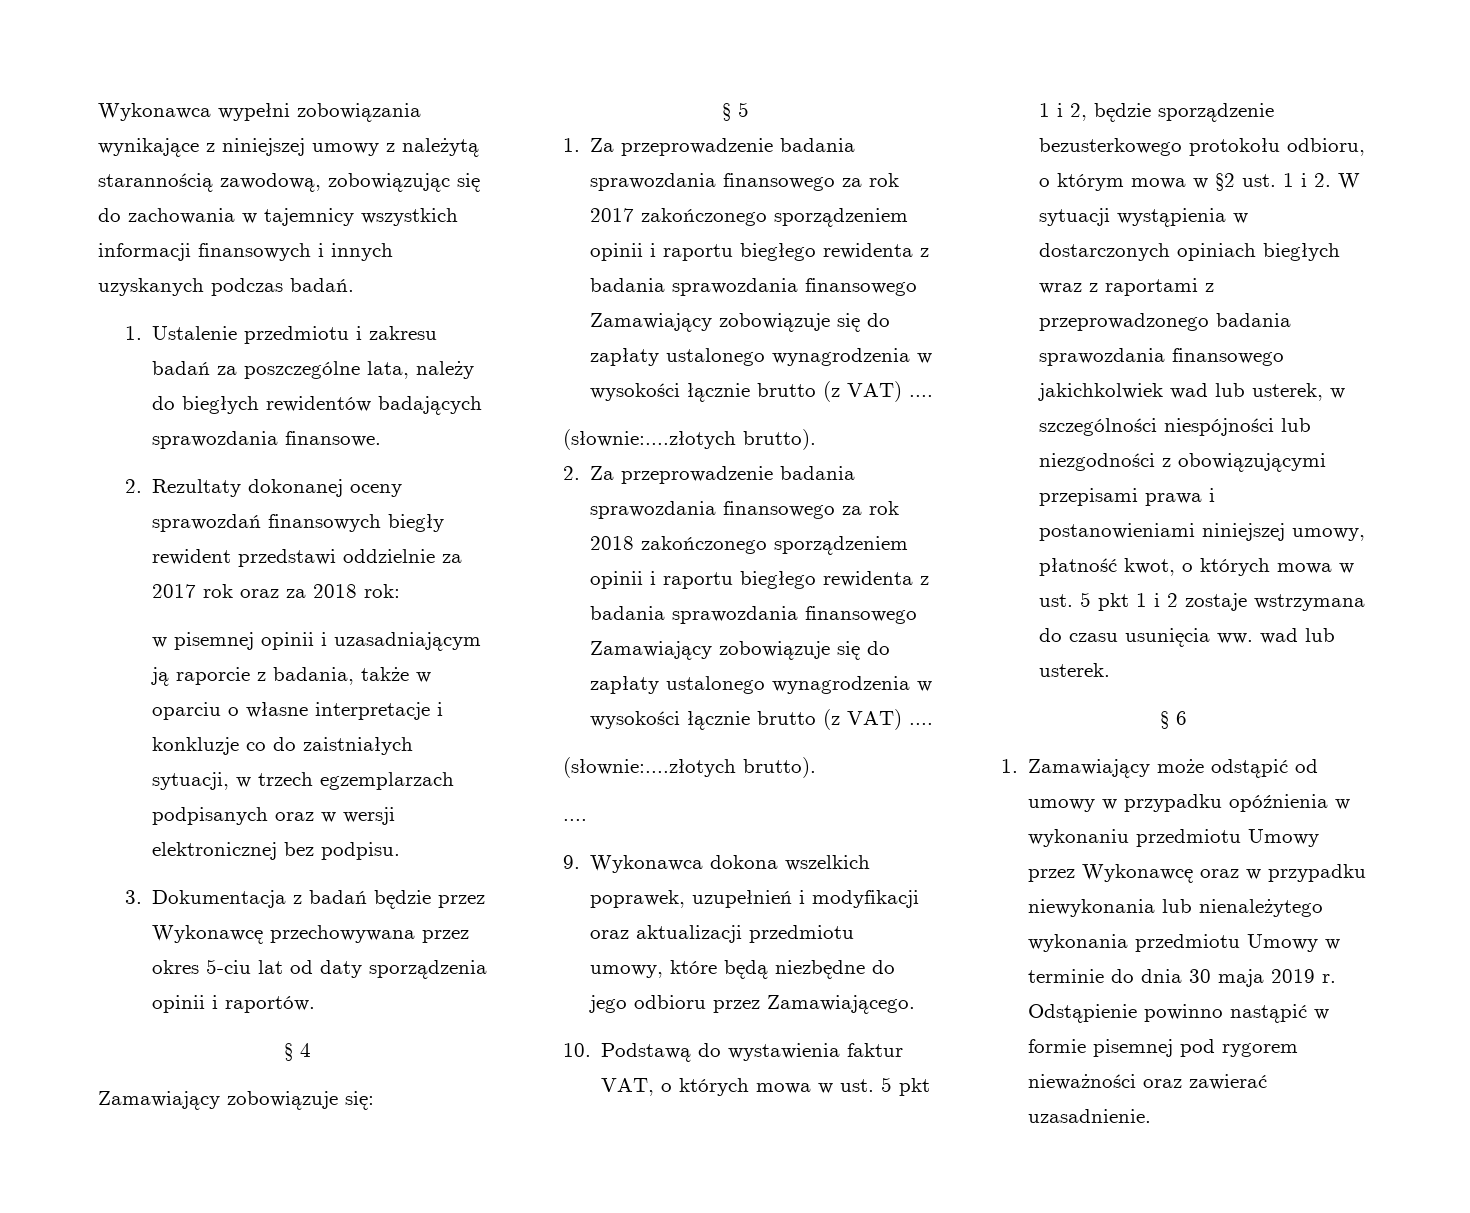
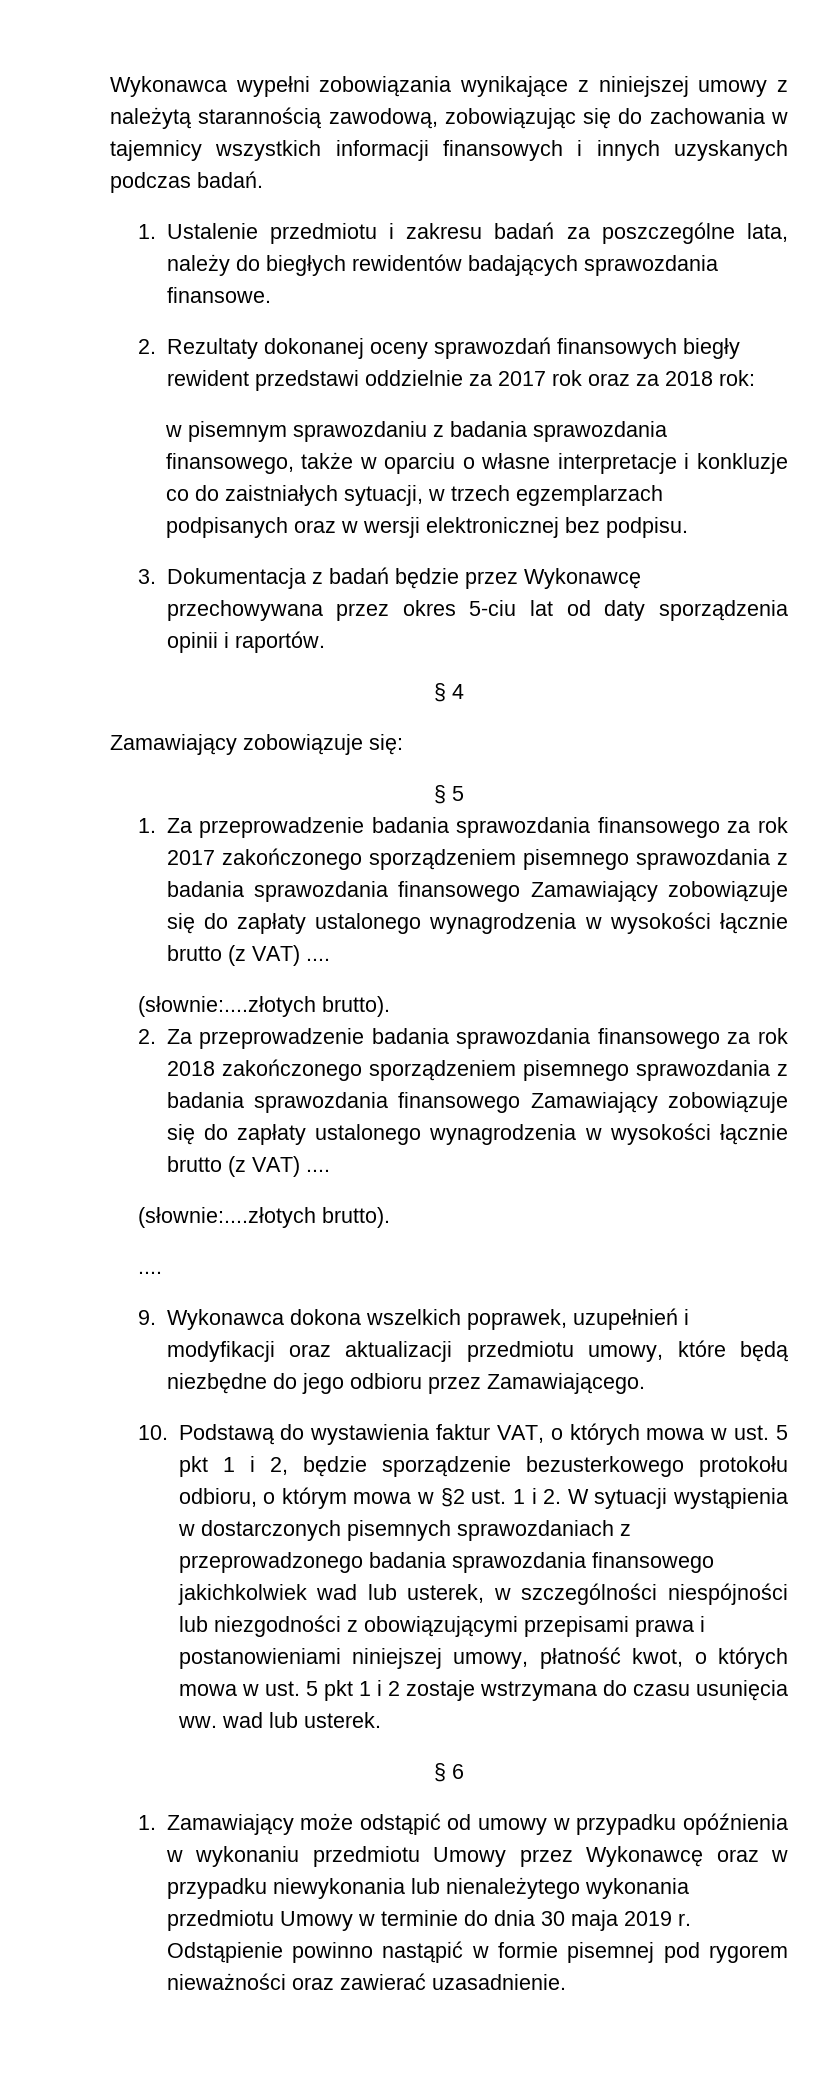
- w pisemnej opinii i uzasadniającym ją raporcie z badania, także w oparciu o własne interpretacje i konkluzje co do zaistniałych sytuacji, w trzech egzemplarzach podpisanych oraz w wersji elektronicznej bez podpisu.
+ w pisemnym sprawozdaniu z badania sprawozdania finansowego, także w oparciu o własne interpretacje i konkluzje co do zaistniałych sytuacji, w trzech egzemplarzach podpisanych oraz w wersji elektronicznej bez podpisu.
- 1. Za przeprowadzenie badania sprawozdania finansowego za rok 2017 zakończonego sporządzeniem opinii i raportu biegłego rewidenta z badania sprawozdania finansowego Zamawiający zobowiązuje się do zapłaty ustalonego wynagrodzenia w wysokości łącznie brutto (z VAT) ....
+ 1. Za przeprowadzenie badania sprawozdania finansowego za rok 2017 zakończonego sporządzeniem pisemnego sprawozdania z badania sprawozdania finansowego Zamawiający zobowiązuje się do zapłaty ustalonego wynagrodzenia w wysokości łącznie brutto (z VAT) ....
- 2. Za przeprowadzenie badania sprawozdania finansowego za rok 2018 zakończonego sporządzeniem opinii i raportu biegłego rewidenta z badania sprawozdania finansowego Zamawiający zobowiązuje się do zapłaty ustalonego wynagrodzenia w wysokości łącznie brutto (z VAT) ....
+ 2. Za przeprowadzenie badania sprawozdania finansowego za rok 2018 zakończonego sporządzeniem pisemnego sprawozdania z badania sprawozdania finansowego Zamawiający zobowiązuje się do zapłaty ustalonego wynagrodzenia w wysokości łącznie brutto (z VAT) ....
- 10. Podstawą do wystawienia faktur VAT, o których mowa w ust. 5 pkt 1 i 2, będzie sporządzenie bezusterkowego protokołu odbioru, o którym mowa w §2 ust. 1 i 2. W sytuacji wystąpienia w dostarczonych opiniach biegłych wraz z raportami z przeprowadzonego badania sprawozdania finansowego jakichkolwiek wad lub usterek, w szczególności niespójności lub niezgodności z obowiązującymi przepisami prawa i postanowieniami niniejszej umowy, płatność kwot, o których mowa w ust. 5 pkt 1 i 2 zostaje wstrzymana do czasu usunięcia ww. wad lub usterek.
+ 10. Podstawą do wystawienia faktur VAT, o których mowa w ust. 5 pkt 1 i 2, będzie sporządzenie bezusterkowego protokołu odbioru, o którym mowa w §2 ust. 1 i 2. W sytuacji wystąpienia w dostarczonych pisemnych sprawozdaniach z przeprowadzonego badania sprawozdania finansowego jakichkolwiek wad lub usterek, w szczególności niespójności lub niezgodności z obowiązującymi przepisami prawa i postanowieniami niniejszej umowy, płatność kwot, o których mowa w ust. 5 pkt 1 i 2 zostaje wstrzymana do czasu usunięcia ww. wad lub usterek.

